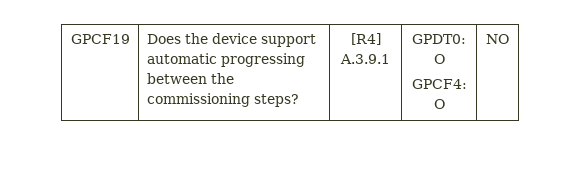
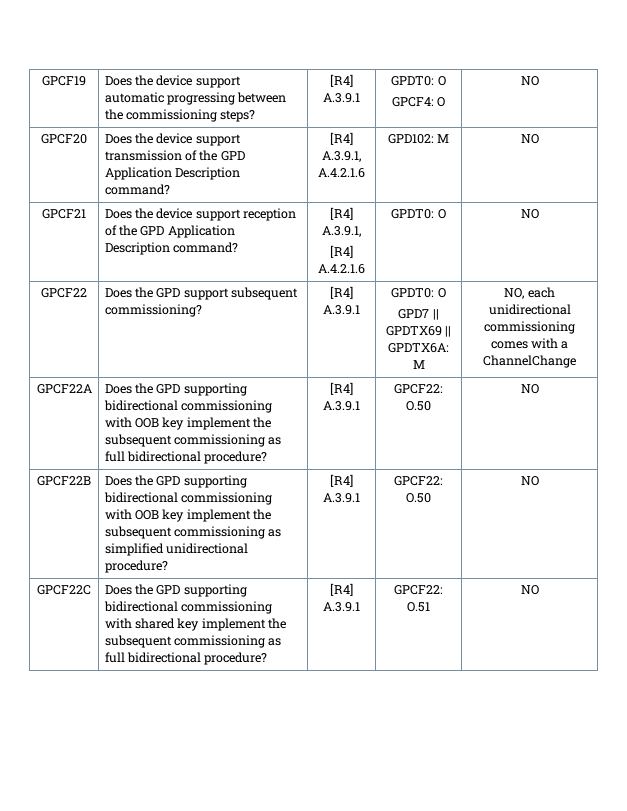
+ GPCF20 | Does the device support transmission of the GPD Application Description command? | [R4] A.3.9.1, A.4.2.1.6 | GPD102: M | NO
+ GPCF21 | Does the device support reception of the GPD Application Description command? | [R4] A.3.9.1,
+ [R4] A.4.2.1.6 | GPDT0: O | NO
+ GPCF22 | Does the GPD support subsequent commissioning? | [R4] A.3.9.1 | GPDT0: O
+ GPD7 || GPDTX69 || GPDTX6A: M | NO, each unidirectional commissioning comes with a ChannelChange
+ GPCF22A | Does the GPD supporting bidirectional commissioning with OOB key implement the subsequent commissioning as full bidirectional procedure? | [R4] A.3.9.1 | GPCF22: O.50 | NO
+ GPCF22B | Does the GPD supporting bidirectional commissioning with OOB key implement the subsequent commissioning as simplified unidirectional procedure? | [R4] A.3.9.1 | GPCF22: O.50 | NO
+ GPCF22C | Does the GPD supporting bidirectional commissioning with shared key implement the subsequent commissioning as full bidirectional procedure? | [R4] A.3.9.1 | GPCF22: O.51 | NO

